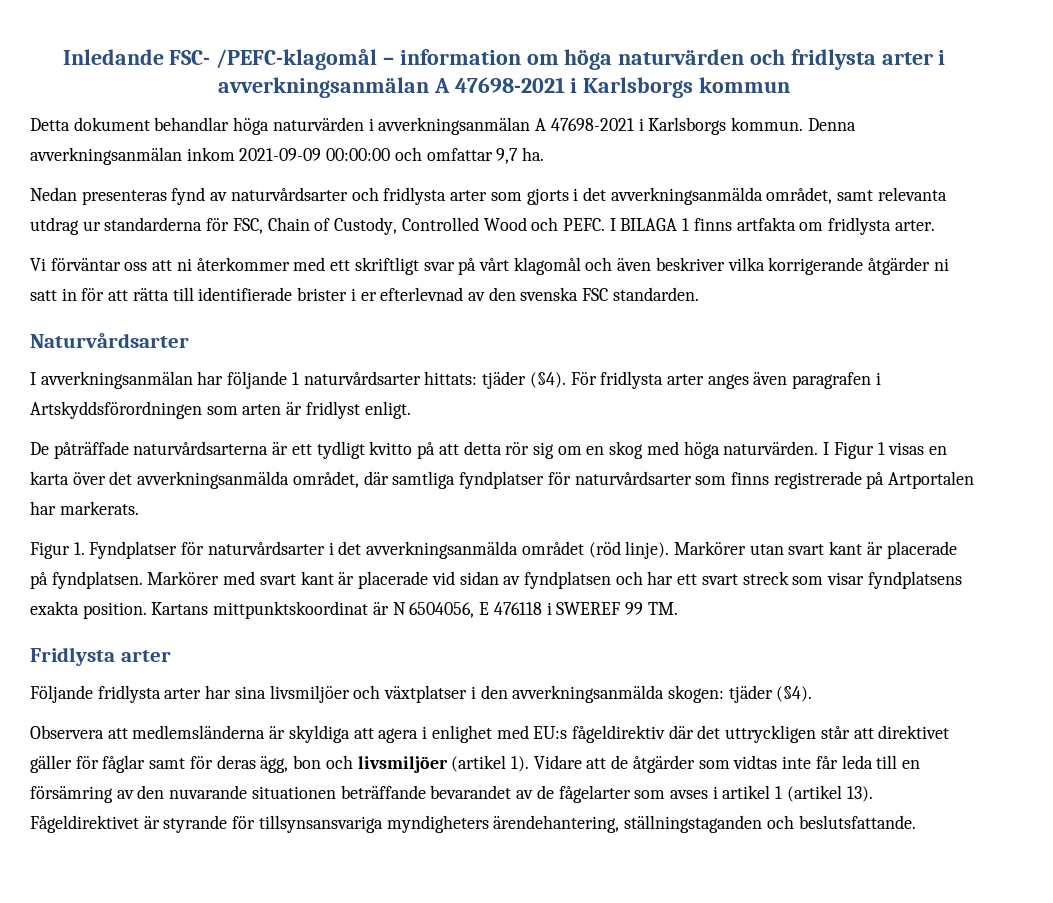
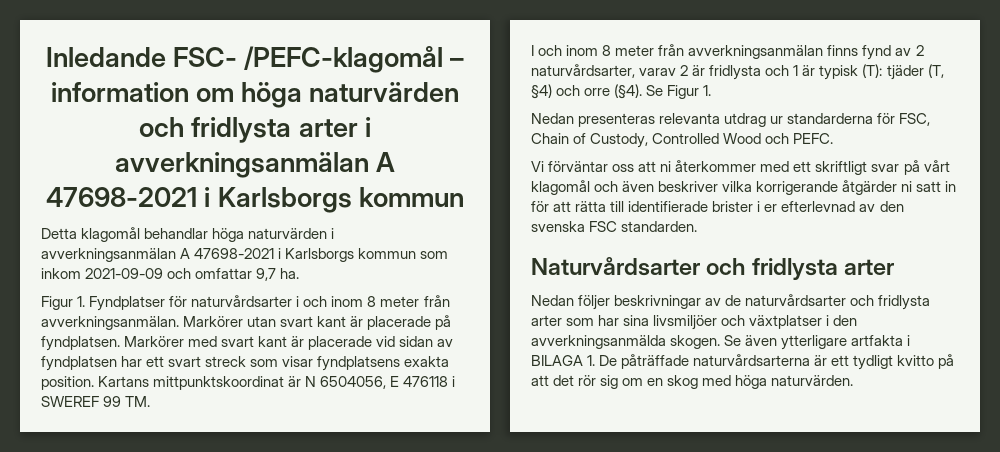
- Detta dokument behandlar höga naturvärden i avverkningsanmälan A 47698-2021 i Karlsborgs kommun. Denna avverkningsanmälan inkom 2021-09-09 00:00:00 och omfattar 9,7 ha.
+ Detta klagomål behandlar höga naturvärden i avverkningsanmälan A 47698-2021 i Karlsborgs kommun som inkom 2021-09-09 och omfattar 9,7 ha.
- Nedan presenteras fynd av naturvårdsarter och fridlysta arter som gjorts i det avverkningsanmälda området, samt relevanta utdrag ur standarderna för FSC, Chain of Custody, Controlled Wood och PEFC. I BILAGA 1 finns artfakta om fridlysta arter.
+ Figur 1. Fyndplatser för naturvårdsarter i och inom 8 meter från avverkningsanmälan. Markörer utan svart kant är placerade på fyndplatsen. Markörer med svart kant är placerade vid sidan av fyndplatsen har ett svart streck som visar fyndplatsens exakta position. Kartans mittpunktskoordinat är N 6504056, E 476118 i SWEREF 99 TM.
+ I och inom 8 meter från avverkningsanmälan finns fynd av 2 naturvårdsarter, varav 2 är fridlysta och 1 är typisk (T): tjäder (T, §4) och orre (§4). Se Figur 1.
+ Nedan presenteras relevanta utdrag ur standarderna för FSC, Chain of Custody, Controlled Wood och PEFC.
- Naturvårdsarter
- I avverkningsanmälan har följande 1 naturvårdsarter hittats: tjäder (§4). För fridlysta arter anges även paragrafen i Artskyddsförordningen som arten är fridlyst enligt.
- De påträffade naturvårdsarterna är ett tydligt kvitto på att detta rör sig om en skog med höga naturvärden. I Figur 1 visas en karta över det avverkningsanmälda området, där samtliga fyndplatser för naturvårdsarter som finns registrerade på Artportalen har markerats.
- Figur 1. Fyndplatser för naturvårdsarter i det avverkningsanmälda området (röd linje). Markörer utan svart kant är placerade på fyndplatsen. Markörer med svart kant är placerade vid sidan av fyndplatsen och har ett svart streck som visar fyndplatsens exakta position. Kartans mittpunktskoordinat är N 6504056, E 476118 i SWEREF 99 TM.
- Fridlysta arter
- Följande fridlysta arter har sina livsmiljöer och växtplatser i den avverkningsanmälda skogen: tjäder (§4).
- Observera att medlemsländerna är skyldiga att agera i enlighet med EU:s fågeldirektiv där det uttryckligen står att direktivet gäller för fåglar samt för deras ägg, bon och livsmiljöer (artikel 1). Vidare att de åtgärder som vidtas inte får leda till en försämring av den nuvarande situationen beträffande bevarandet av de fågelarter som avses i artikel 1 (artikel 13). Fågeldirektivet är styrande för tillsynsansvariga myndigheters ärendehantering, ställningstaganden och beslutsfattande.
+ Naturvårdsarter och fridlysta arter
+ Nedan följer beskrivningar av de naturvårdsarter och fridlysta arter som har sina livsmiljöer och växtplatser i den avverkningsanmälda skogen. Se även ytterligare artfakta i BILAGA 1. De påträffade naturvårdsarterna är ett tydligt kvitto på att det rör sig om en skog med höga naturvärden.

